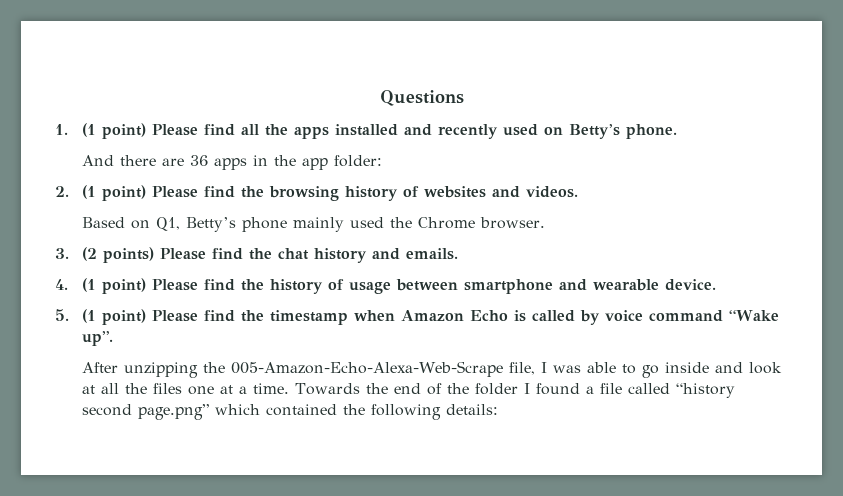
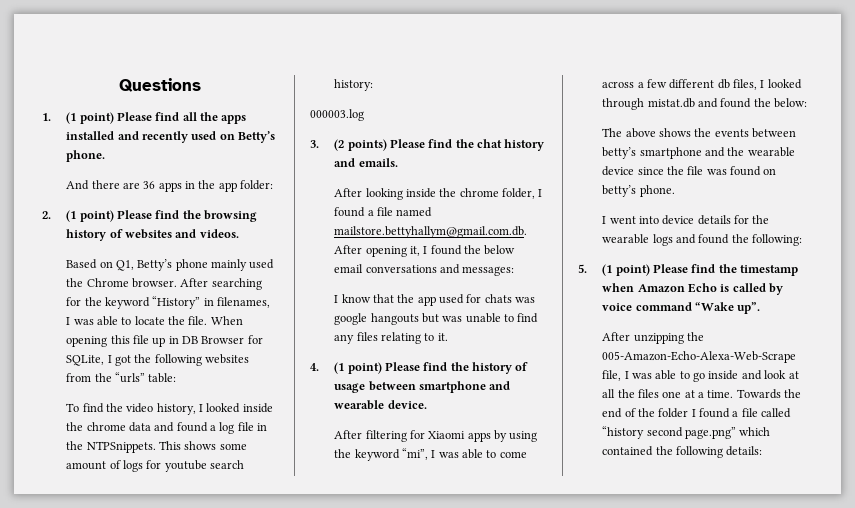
+ After searching for the keyword “History” in filenames, I was able to locate the file. When opening this file up in DB Browser for SQLite, I got the following websites from the “urls” table:
+ To find the video history, I looked inside the chrome data and found a log file in the NTPSnippets. This shows some amount of logs for youtube search history:
+ 000003.log
+ After looking inside the chrome folder, I found a file named mailstore.bettyhallym@gmail.com.db. After opening it, I found the below email conversations and messages:
+ I know that the app used for chats was google hangouts but was unable to find any files relating to it.
+ After filtering for Xiaomi apps by using the keyword “mi”, I was able to come across a few different db files, I looked through mistat.db and found the below:
+ The above shows the events between betty’s smartphone and the wearable device since the file was found on betty’s phone.
+ I went into device details for the wearable logs and found the following:

